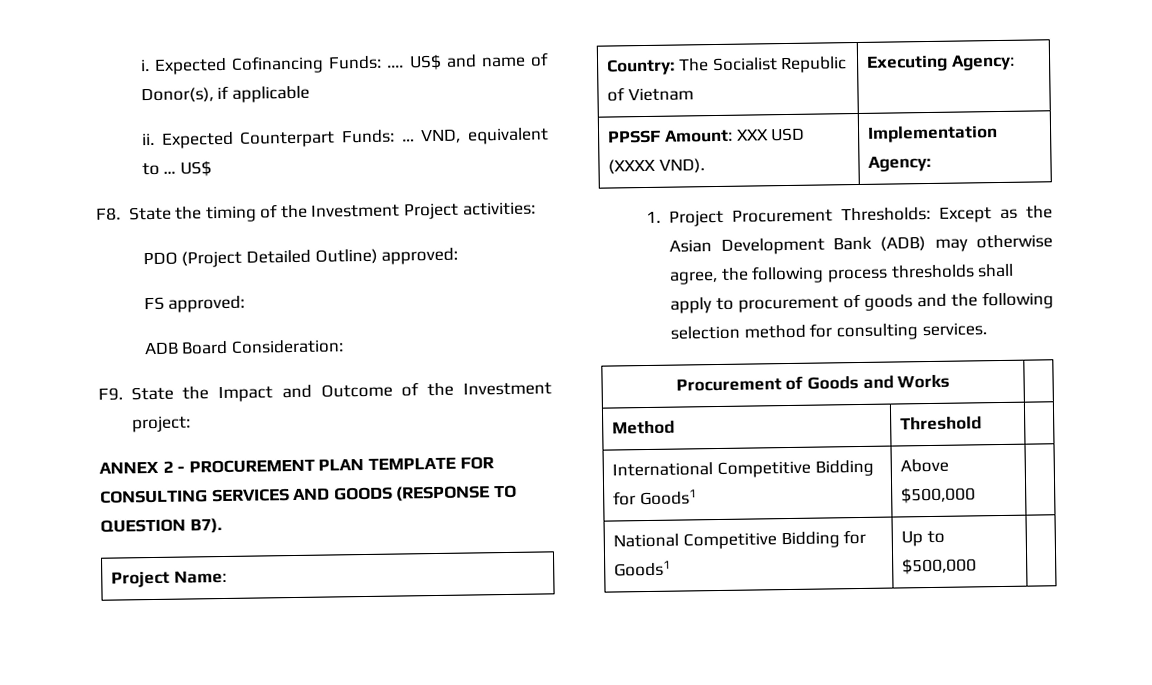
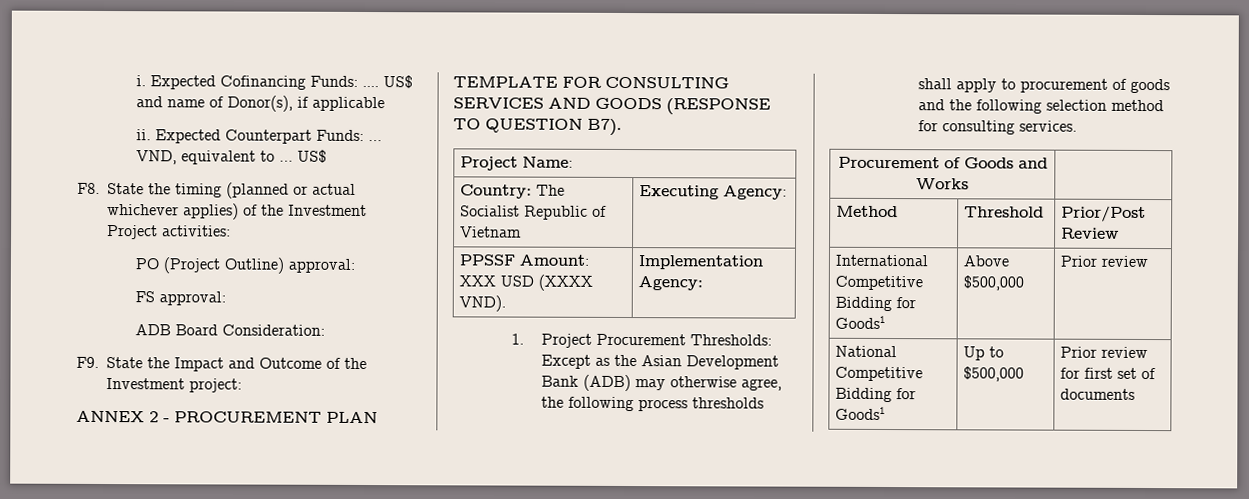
- F8. State the timing of the Investment Project activities:
+ F8. State the timing (planned or actual whichever applies) of the Investment Project activities:
- PDO (Project Detailed Outline) approved:
+ PO (Project Outline) approval:
- FS approved:
+ FS approval:
- Method | Threshold |
+ Method | Threshold | Prior/Post Review
- International Competitive Bidding for Goods1 | Above $500,000 |
+ International Competitive Bidding for Goods1 | Above $500,000 | Prior review
- National Competitive Bidding for Goods1 | Up to $500,000 |
+ National Competitive Bidding for Goods1 | Up to $500,000 | Prior review for first set of documents

